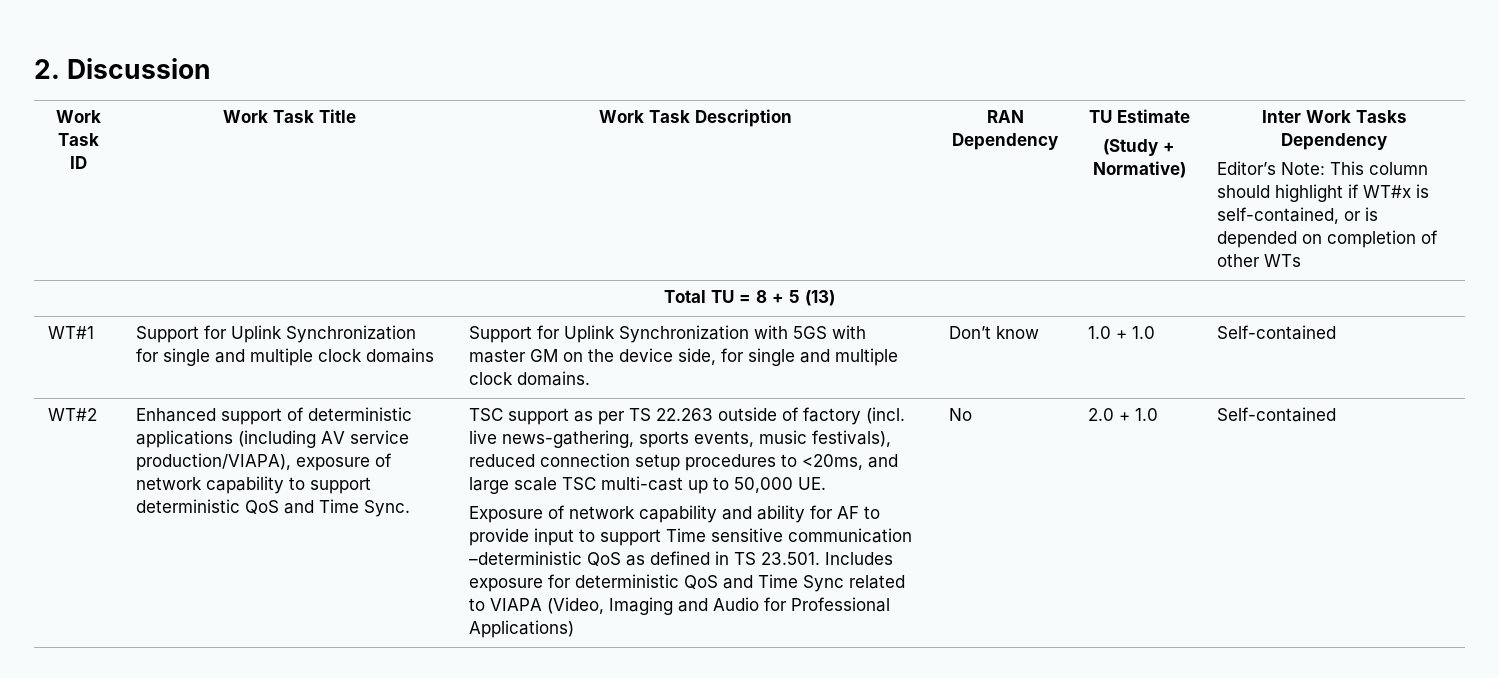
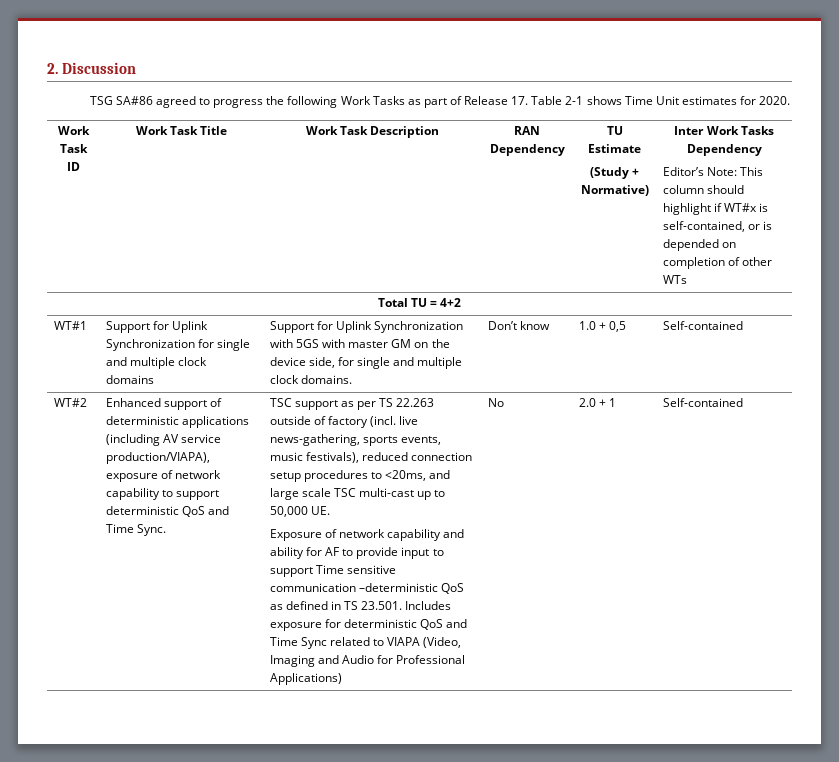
+ TSG SA#86 agreed to progress the following Work Tasks as part of Release 17. Table 2-1 shows Time Unit estimates for 2020.
- Total TU = 8 + 5 (13)
+ Total TU = 4+2
- WT#1 | Support for Uplink Synchronization for single and multiple clock domains | Support for Uplink Synchronization with 5GS with master GM on the device side, for single and multiple clock domains. | Don’t know | 1.0 + 1.0 | Self-contained
+ WT#1 | Support for Uplink Synchronization for single and multiple clock domains | Support for Uplink Synchronization with 5GS with master GM on the device side, for single and multiple clock domains. | Don’t know | 1.0 + 0,5 | Self-contained
- 2.0 + 1.0
+ 2.0 + 1

